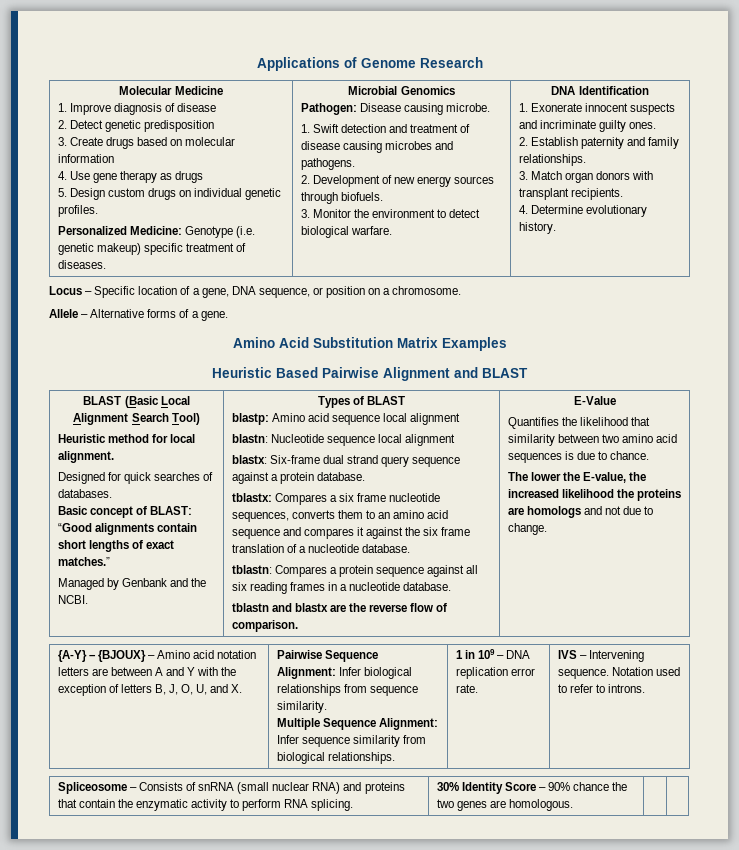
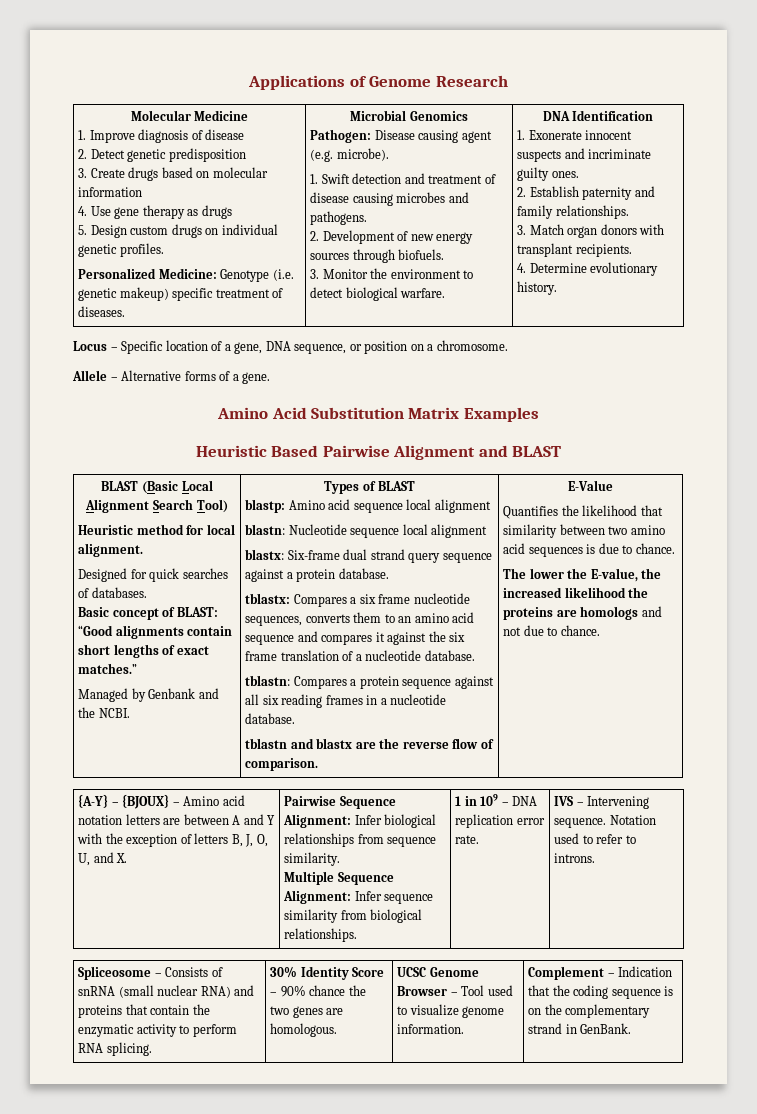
- Pathogen: Disease causing microbe.
+ Pathogen: Disease causing agent (e.g. microbe).
- The lower the E-value, the increased likelihood the proteins are homologs and not due to change.
+ The lower the E-value, the increased likelihood the proteins are homologs and not due to chance.
+ UCSC Genome Browser – Tool used to visualize genome information. | Complement – Indication that the coding sequence is on the complementary strand in GenBank.

